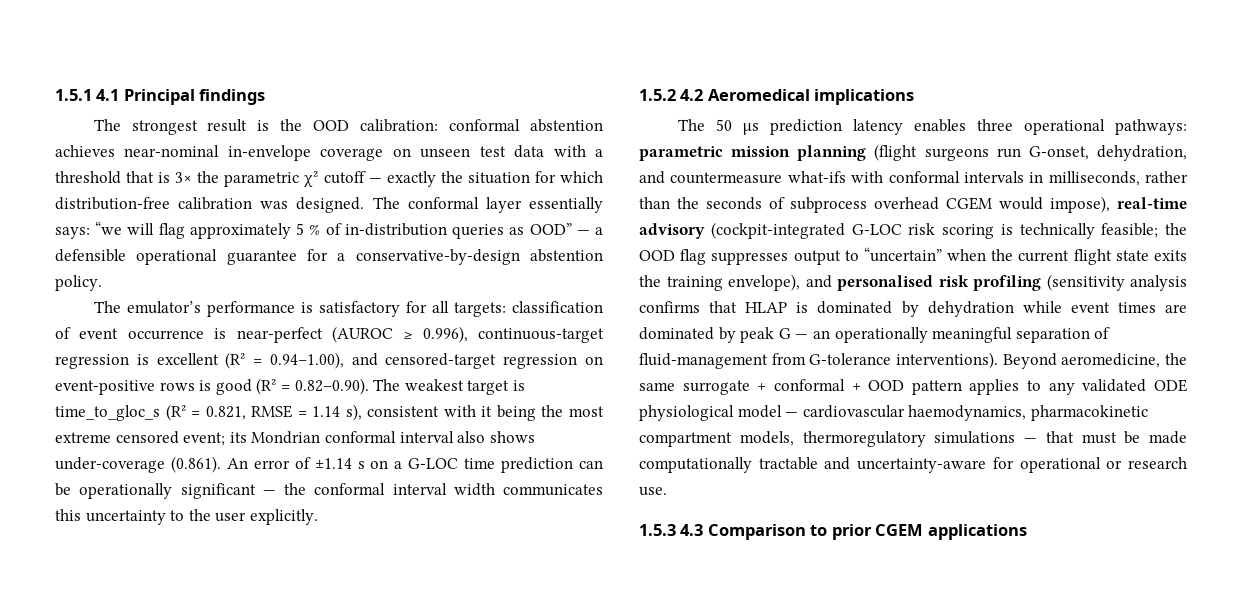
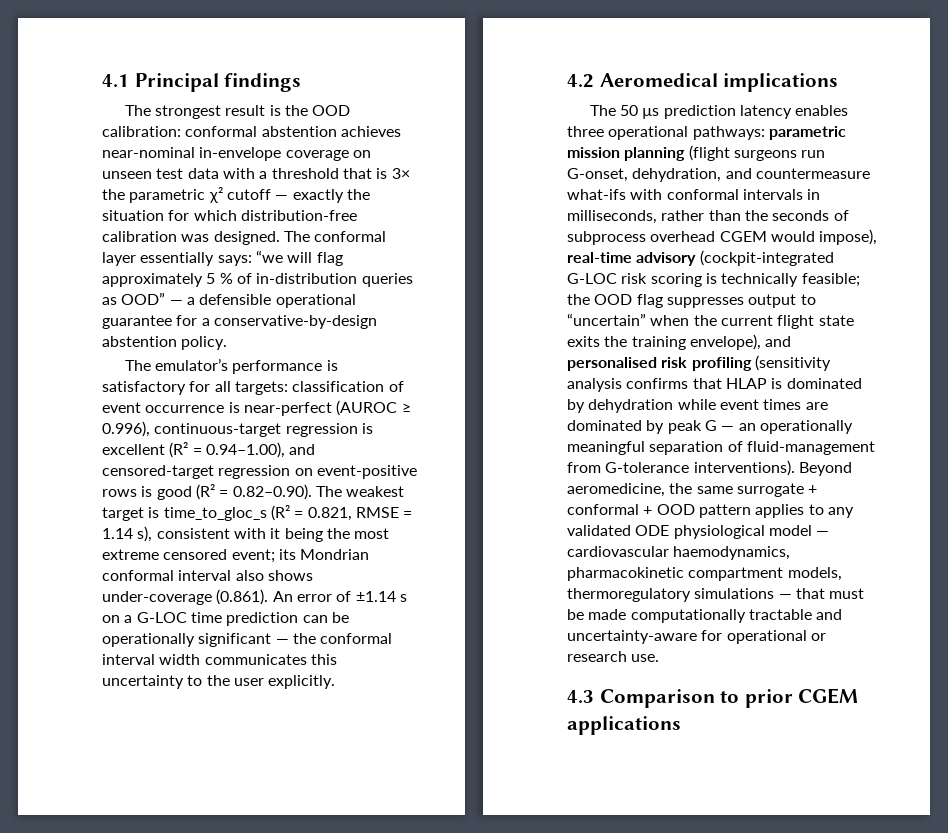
- 1.5.1 4.1 Principal findings
+ 4.1 Principal findings
- 1.5.2 4.2 Aeromedical implications
+ 4.2 Aeromedical implications
- 1.5.3 4.3 Comparison to prior CGEM applications
+ 4.3 Comparison to prior CGEM applications

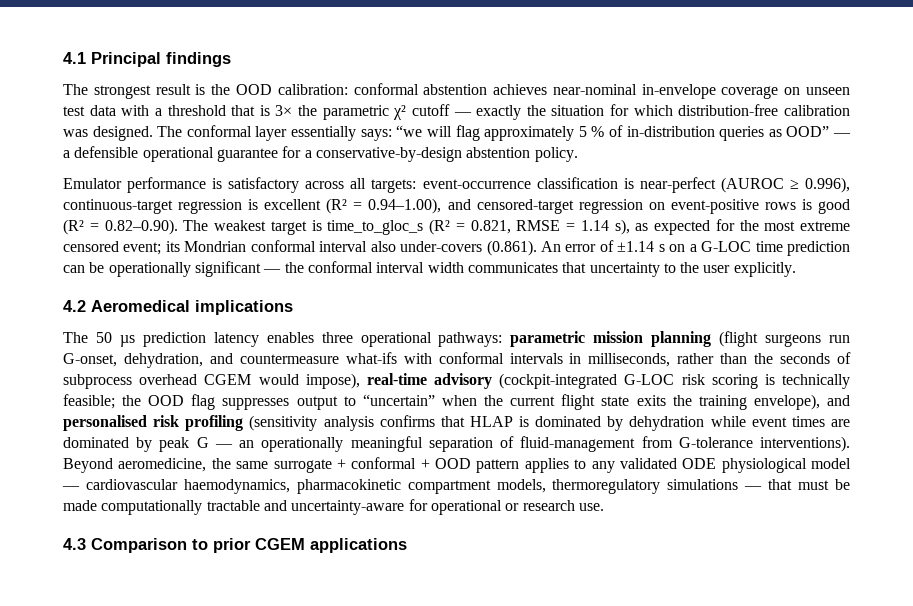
- The emulator’s performance is satisfactory for all targets:
+ Emulator performance is satisfactory across all targets:
- classification of event occurrence is near-perfect (AUROC ≥ 0.996), continuous-target regression is excellent (R² = 0.94–1.00), and censored-target regression on event-positive rows is good (R² = 0.82–0.90). The weakest target is time_to_gloc_s (R² = 0.821, RMSE = 1.14 s), consistent with it being the most extreme censored event;
+ event-occurrence classification is near-perfect (AUROC ≥ 0.996), continuous-target regression is excellent (R² = 0.94–1.00), and censored-target regression on event-positive rows is good (R² = 0.82–0.90). The weakest target is time_to_gloc_s (R² = 0.821, RMSE = 1.14 s), as expected for the most extreme censored event;
- its Mondrian conformal interval also shows under-coverage (0.861). An error of ±1.14 s on a G-LOC time prediction can be operationally significant — the conformal interval width communicates this uncertainty to the user explicitly.
+ its Mondrian conformal interval also under-covers (0.861). An error of ±1.14 s on a G-LOC time prediction can be operationally significant — the conformal interval width communicates that uncertainty to the user explicitly.

